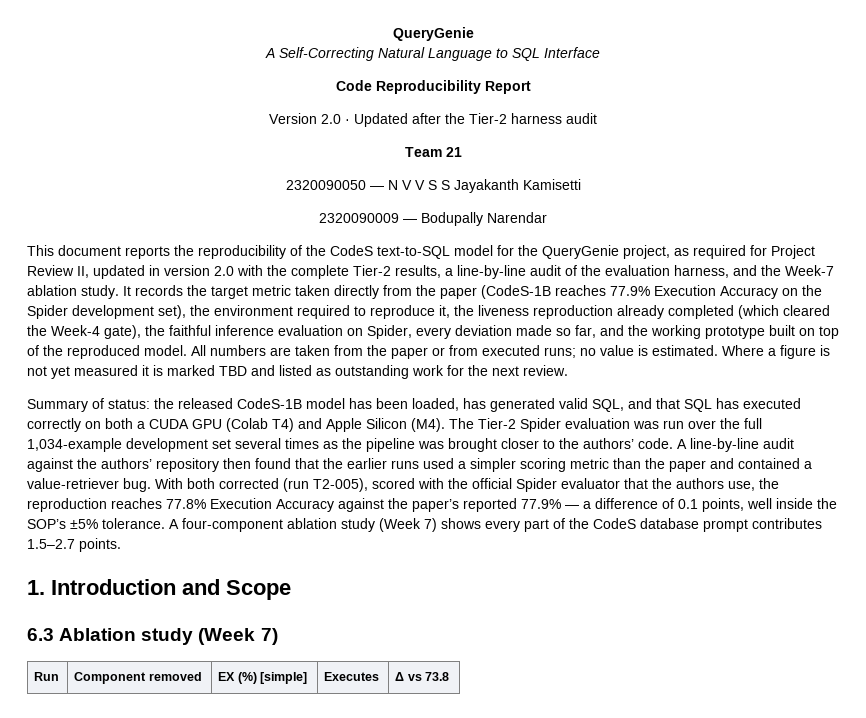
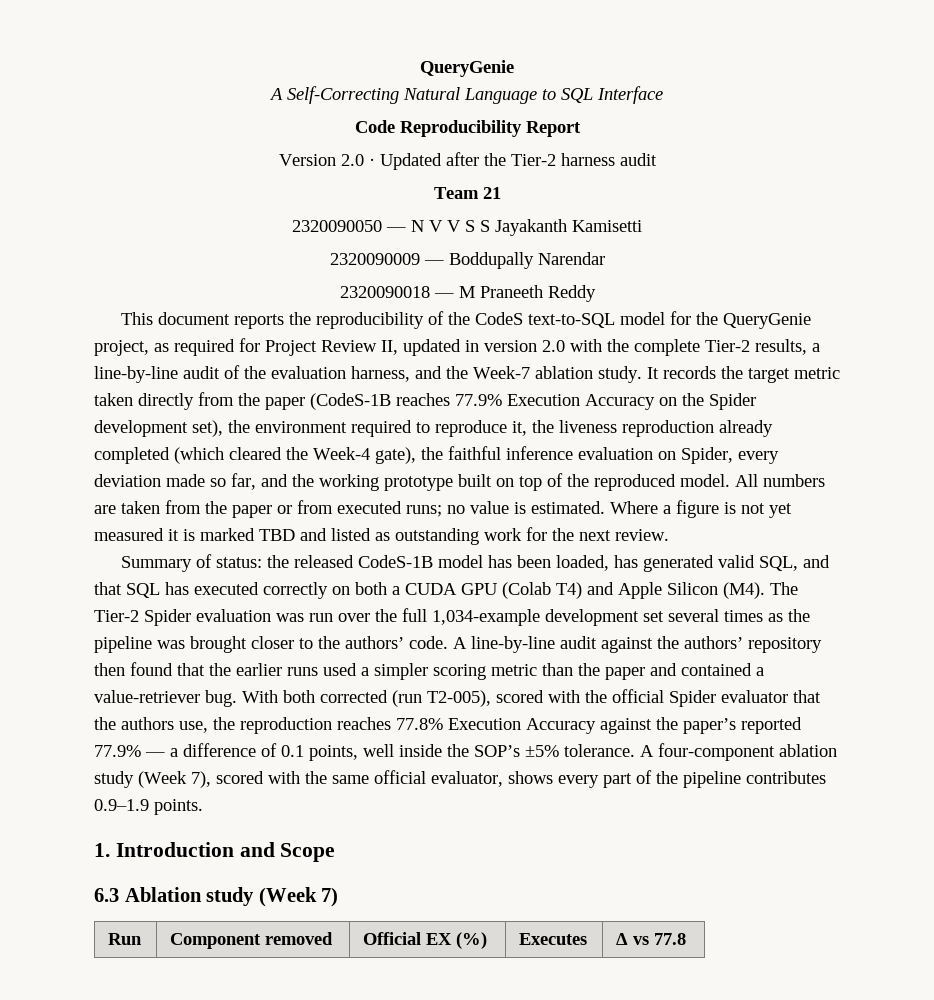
- 2320090009 — Bodupally Narendar
+ 2320090009 — Boddupally Narendar
+ 2320090018 — M Praneeth Reddy
- A four-component ablation study (Week 7) shows every part of the CodeS database prompt contributes 1.5–2.7 points.
+ A four-component ablation study (Week 7), scored with the same official evaluator, shows every part of the pipeline contributes 0.9–1.9 points.
- Run | Component removed | EX (%) [simple] | Executes | Δ vs 73.8
+ Run | Component removed | Official EX (%) | Executes | Δ vs 77.8

